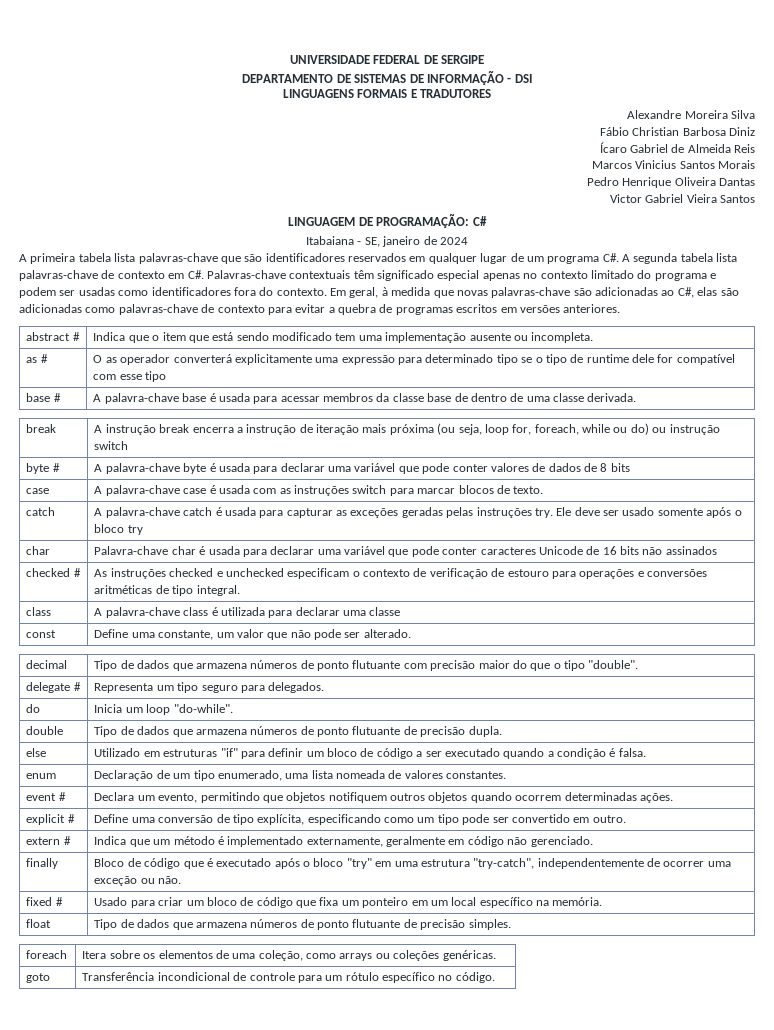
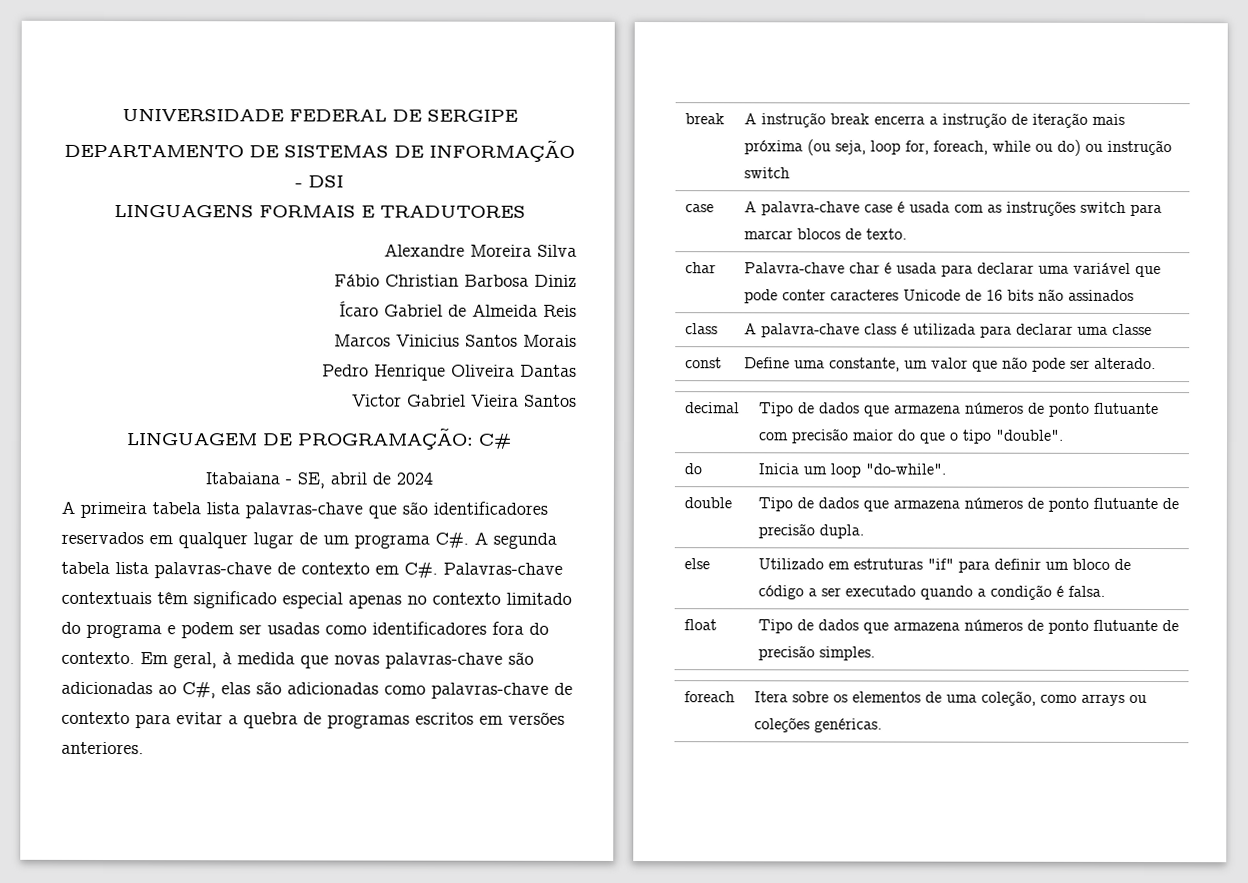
- Itabaiana - SE, janeiro de 2024
+ Itabaiana - SE, abril de 2024
- abstract # | Indica que o item que está sendo modificado tem uma implementação ausente ou incompleta.
- as # | O as operador converterá explicitamente uma expressão para determinado tipo se o tipo de runtime dele for compatível com esse tipo
- base # | A palavra-chave base é usada para acessar membros da classe base de dentro de uma classe derivada.
- byte # | A palavra-chave byte é usada para declarar uma variável que pode conter valores de dados de 8 bits
- catch | A palavra-chave catch é usada para capturar as exceções geradas pelas instruções try. Ele deve ser usado somente após o bloco try
- checked # | As instruções checked e unchecked especificam o contexto de verificação de estouro para operações e conversões aritméticas de tipo integral.
- delegate # | Representa um tipo seguro para delegados.
- enum | Declaração de um tipo enumerado, uma lista nomeada de valores constantes.
- event # | Declara um evento, permitindo que objetos notifiquem outros objetos quando ocorrem determinadas ações.
- explicit # | Define uma conversão de tipo explícita, especificando como um tipo pode ser convertido em outro.
- extern # | Indica que um método é implementado externamente, geralmente em código não gerenciado.
- finally | Bloco de código que é executado após o bloco "try" em uma estrutura "try-catch", independentemente de ocorrer uma exceção ou não.
- fixed # | Usado para criar um bloco de código que fixa um ponteiro em um local específico na memória.
- goto | Transferência incondicional de controle para um rótulo específico no código.

